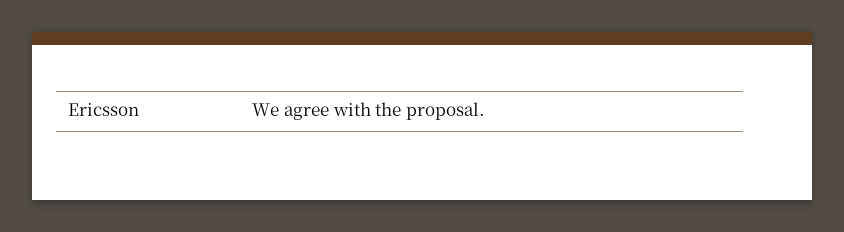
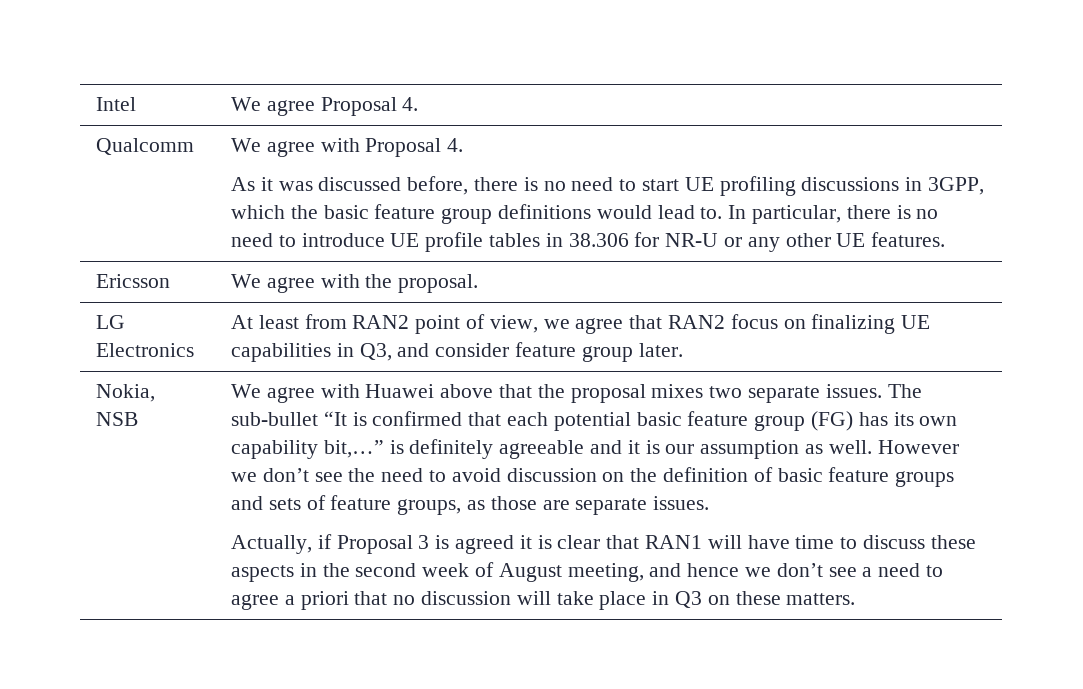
+ Intel | We agree Proposal 4.
+ Qualcomm | We agree with Proposal 4.
+ As it was discussed before, there is no need to start UE profiling discussions in 3GPP, which the basic feature group definitions would lead to. In particular, there is no need to introduce UE profile tables in 38.306 for NR-U or any other UE features.
+ LG Electronics | At least from RAN2 point of view, we agree that RAN2 focus on finalizing UE capabilities in Q3, and consider feature group later.
+ Nokia, NSB | We agree with Huawei above that the proposal mixes two separate issues. The sub-bullet “It is confirmed that each potential basic feature group (FG) has its own capability bit,…” is definitely agreeable and it is our assumption as well. However we don’t see the need to avoid discussion on the definition of basic feature groups and sets of feature groups, as those are separate issues.
+ Actually, if Proposal 3 is agreed it is clear that RAN1 will have time to discuss these aspects in the second week of August meeting, and hence we don’t see a need to agree a priori that no discussion will take place in Q3 on these matters.

